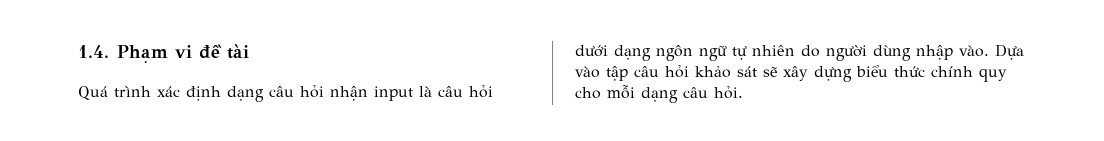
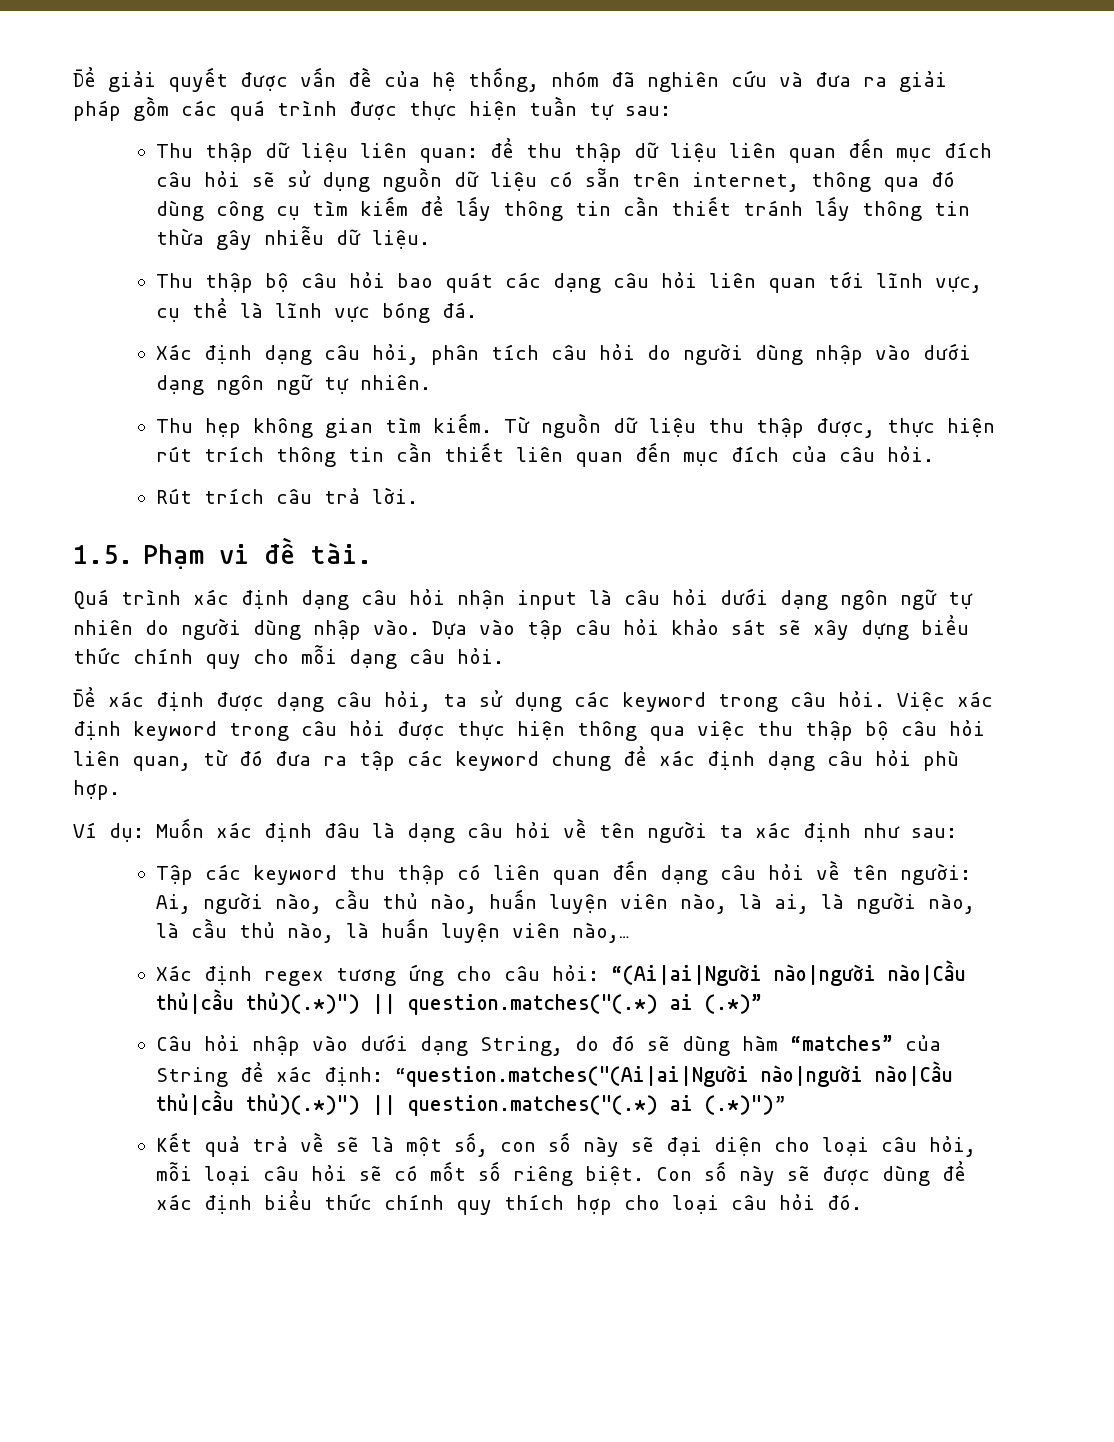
- 1.4. Phạm vi đề tài
+ Để giải quyết được vấn đề của hệ thống, nhóm đã nghiên cứu và đưa ra giải pháp gồm các quá trình được thực hiện tuần tự sau:
+ Thu thập dữ liệu liên quan: để thu thập dữ liệu liên quan đến mục đích câu hỏi sẽ sử dụng nguồn dữ liệu có sẵn trên internet, thông qua đó dùng công cụ tìm kiếm để lấy thông tin cần thiết tránh lấy thông tin thừa gây nhiễu dữ liệu.
+ Thu thập bộ câu hỏi bao quát các dạng câu hỏi liên quan tới lĩnh vực, cụ thể là lĩnh vực bóng đá.
+ Xác định dạng câu hỏi, phân tích câu hỏi do người dùng nhập vào dưới dạng ngôn ngữ tự nhiên.
+ Thu hẹp không gian tìm kiếm. Từ nguồn dữ liệu thu thập được, thực hiện rút trích thông tin cần thiết liên quan đến mục đích của câu hỏi.
+ Rút trích câu trả lời.
+ 1.5. Phạm vi đề tài.
+ Để xác định được dạng câu hỏi, ta sử dụng các keyword trong câu hỏi. Việc xác định keyword trong câu hỏi được thực hiện thông qua việc thu thập bộ câu hỏi liên quan, từ đó đưa ra tập các keyword chung để xác định dạng câu hỏi phù hợp.
+ Ví dụ: Muốn xác định đâu là dạng câu hỏi về tên người ta xác định như sau:
+ Tập các keyword thu thập có liên quan đến dạng câu hỏi về tên người: Ai, người nào, cầu thủ nào, huấn luyện viên nào, là ai, là người nào, là cầu thủ nào, là huấn luyện viên nào,…
+ Xác định regex tương ứng cho câu hỏi: “(Ai|ai|Người nào|người nào|Cầu thủ|cầu thủ)(.*)") || question.matches("(.*) ai (.*)”
+ Câu hỏi nhập vào dưới dạng String, do đó sẽ dùng hàm “matches” của String để xác định: “question.matches("(Ai|ai|Người nào|người nào|Cầu thủ|cầu thủ)(.*)") || question.matches("(.*) ai (.*)")”
+ Kết quả trả về sẽ là một số, con số này sẽ đại diện cho loại câu hỏi, mỗi loại câu hỏi sẽ có mốt số riêng biệt. Con số này sẽ được dùng để xác định biểu thức chính quy thích hợp cho loại câu hỏi đó.

